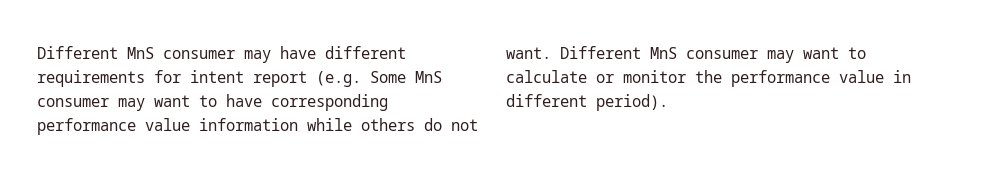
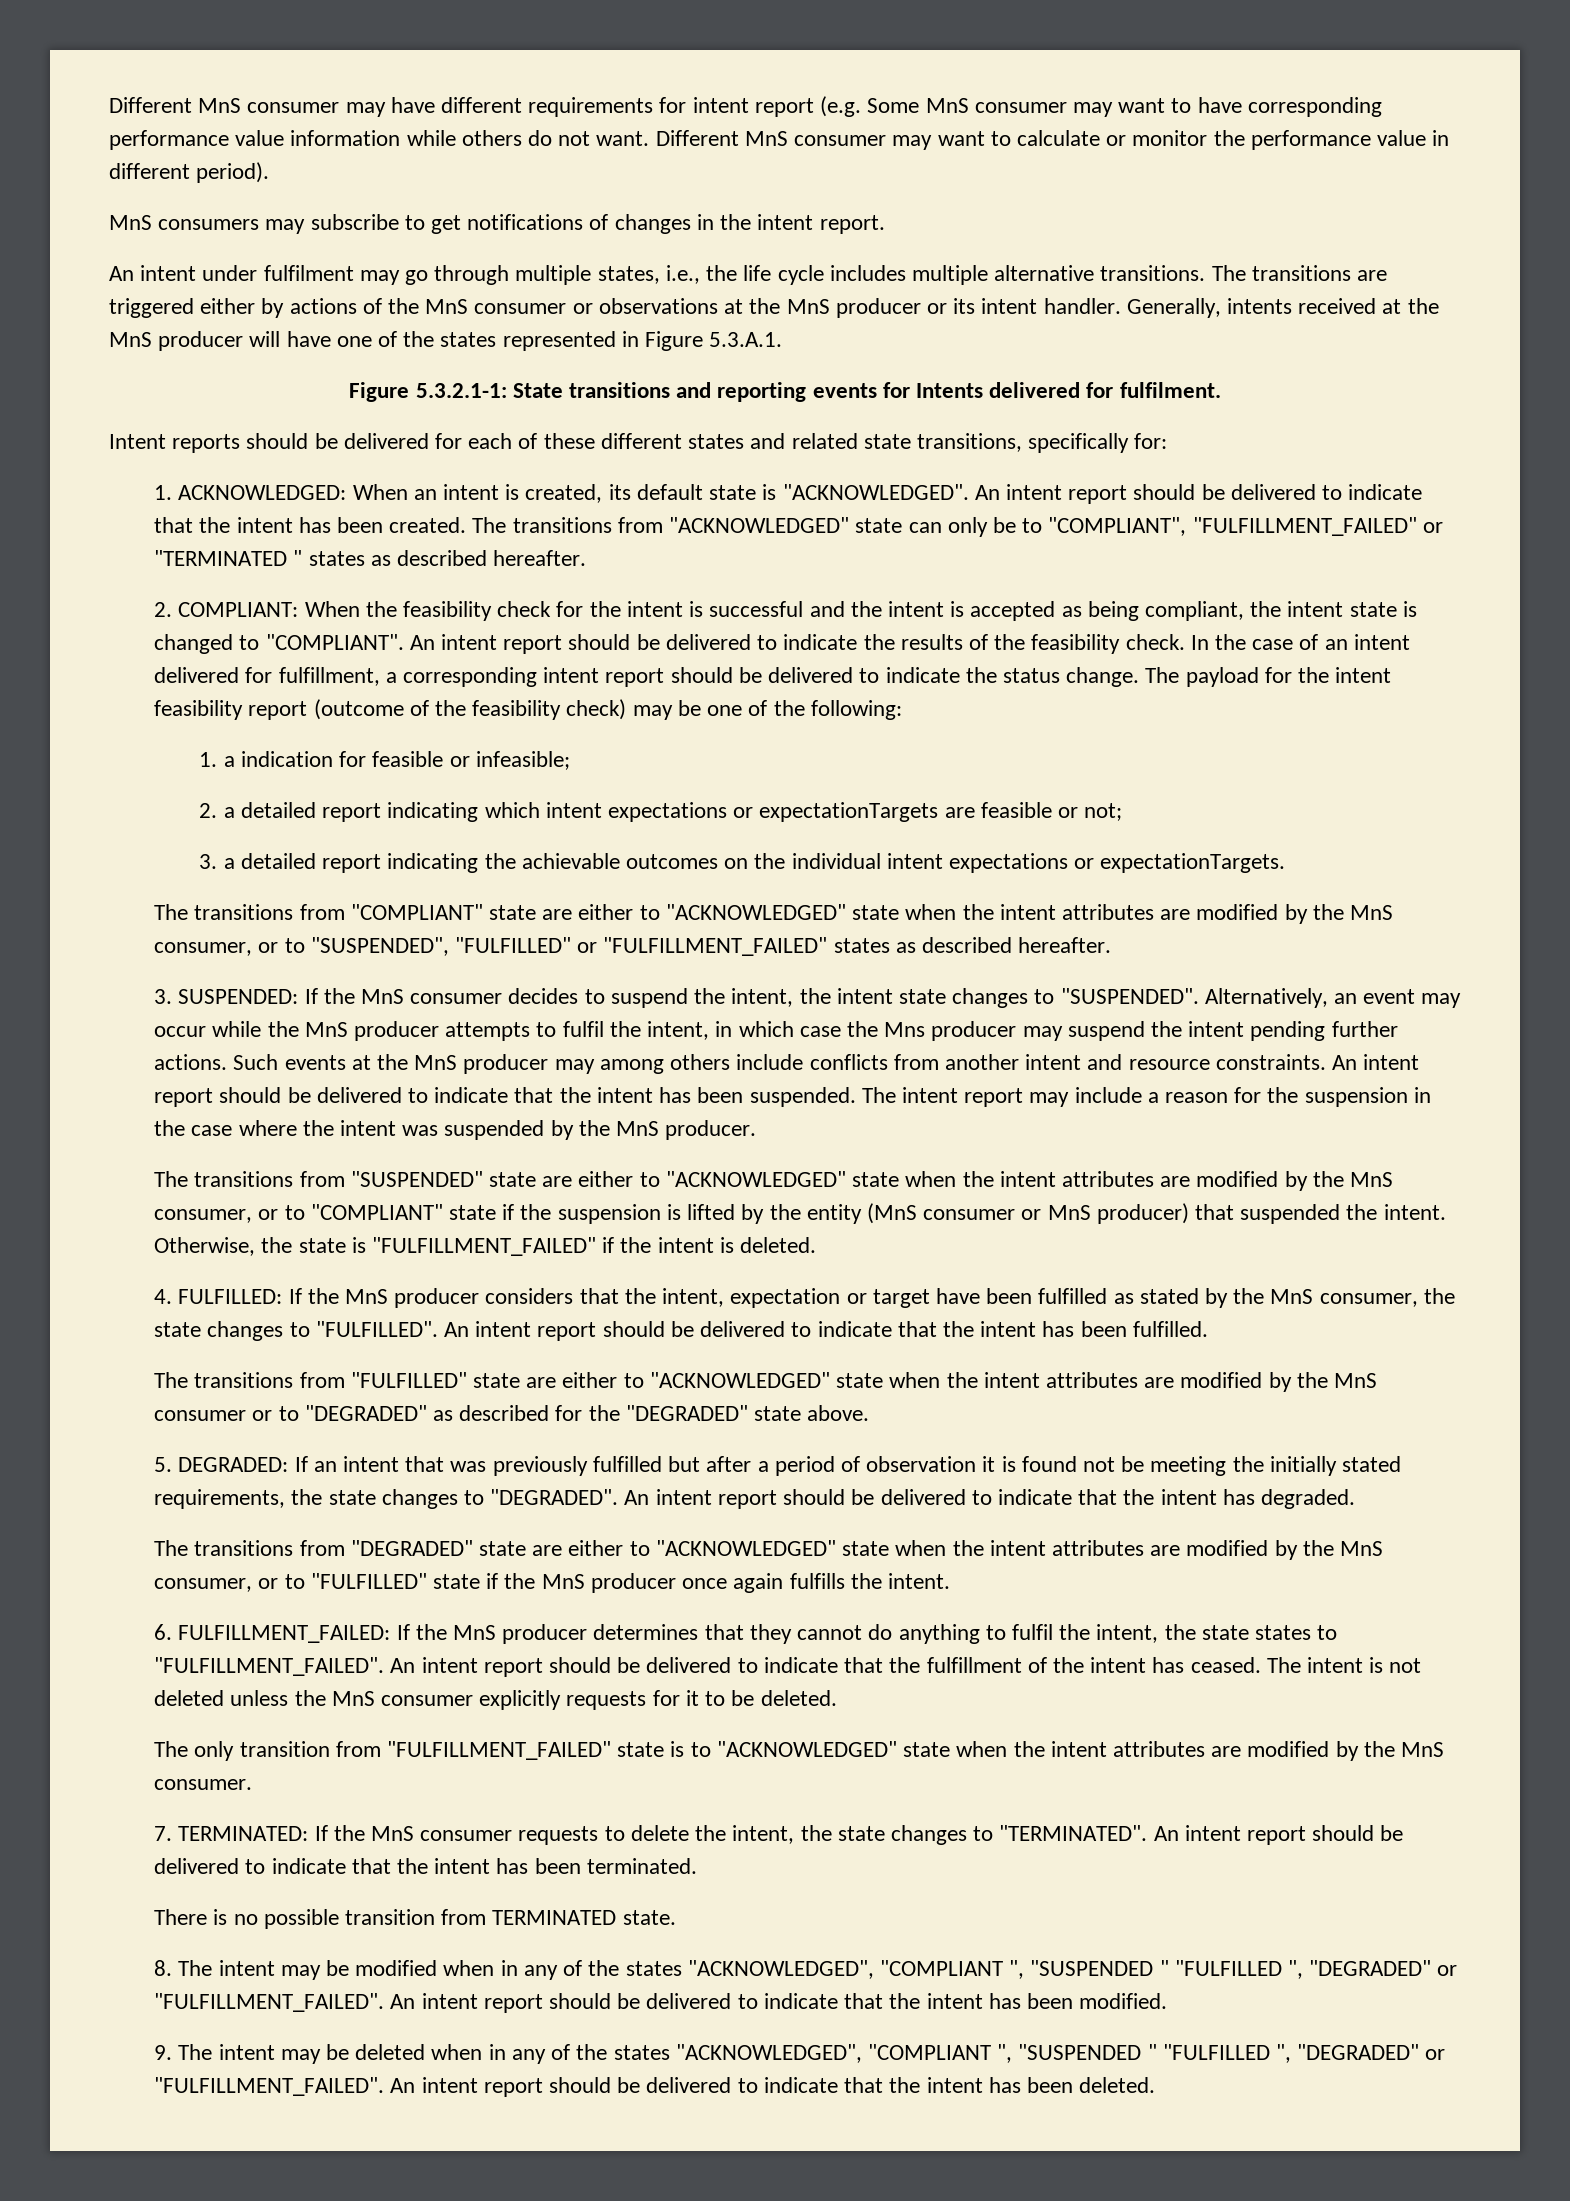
+ MnS consumers may subscribe to get notifications of changes in the intent report.
+ An intent under fulfilment may go through multiple states, i.e., the life cycle includes multiple alternative transitions. The transitions are triggered either by actions of the MnS consumer or observations at the MnS producer or its intent handler. Generally, intents received at the MnS producer will have one of the states represented in Figure 5.3.A.1.
+ Figure 5.3.2.1-1: State transitions and reporting events for Intents delivered for fulfilment.
+ Intent reports should be delivered for each of these different states and related state transitions, specifically for:
+ 1. ACKNOWLEDGED: When an intent is created, its default state is "ACKNOWLEDGED". An intent report should be delivered to indicate that the intent has been created. The transitions from "ACKNOWLEDGED" state can only be to "COMPLIANT", "FULFILLMENT_FAILED" or "TERMINATED " states as described hereafter.
+ 2. COMPLIANT: When the feasibility check for the intent is successful and the intent is accepted as being compliant, the intent state is changed to "COMPLIANT". An intent report should be delivered to indicate the results of the feasibility check. In the case of an intent delivered for fulfillment, a corresponding intent report should be delivered to indicate the status change. The payload for the intent feasibility report (outcome of the feasibility check) may be one of the following:
+ 1. a indication for feasible or infeasible;
+ 2. a detailed report indicating which intent expectations or expectationTargets are feasible or not;
+ 3. a detailed report indicating the achievable outcomes on the individual intent expectations or expectationTargets.
+ The transitions from "COMPLIANT" state are either to "ACKNOWLEDGED" state when the intent attributes are modified by the MnS consumer, or to "SUSPENDED", "FULFILLED" or "FULFILLMENT_FAILED" states as described hereafter.
+ 3. SUSPENDED: If the MnS consumer decides to suspend the intent, the intent state changes to "SUSPENDED". Alternatively, an event may occur while the MnS producer attempts to fulfil the intent, in which case the Mns producer may suspend the intent pending further actions. Such events at the MnS producer may among others include conflicts from another intent and resource constraints. An intent report should be delivered to indicate that the intent has been suspended. The intent report may include a reason for the suspension in the case where the intent was suspended by the MnS producer.
+ The transitions from "SUSPENDED" state are either to "ACKNOWLEDGED" state when the intent attributes are modified by the MnS consumer, or to "COMPLIANT" state if the suspension is lifted by the entity (MnS consumer or MnS producer) that suspended the intent. Otherwise, the state is "FULFILLMENT_FAILED" if the intent is deleted.
+ 4. FULFILLED: If the MnS producer considers that the intent, expectation or target have been fulfilled as stated by the MnS consumer, the state changes to "FULFILLED". An intent report should be delivered to indicate that the intent has been fulfilled.
+ The transitions from "FULFILLED" state are either to "ACKNOWLEDGED" state when the intent attributes are modified by the MnS consumer or to "DEGRADED" as described for the "DEGRADED" state above.
+ 5. DEGRADED: If an intent that was previously fulfilled but after a period of observation it is found not be meeting the initially stated requirements, the state changes to "DEGRADED". An intent report should be delivered to indicate that the intent has degraded.
+ The transitions from "DEGRADED" state are either to "ACKNOWLEDGED" state when the intent attributes are modified by the MnS consumer, or to "FULFILLED" state if the MnS producer once again fulfills the intent.
+ 6. FULFILLMENT_FAILED: If the MnS producer determines that they cannot do anything to fulfil the intent, the state states to "FULFILLMENT_FAILED". An intent report should be delivered to indicate that the fulfillment of the intent has ceased. The intent is not deleted unless the MnS consumer explicitly requests for it to be deleted.
+ The only transition from "FULFILLMENT_FAILED" state is to "ACKNOWLEDGED" state when the intent attributes are modified by the MnS consumer.
+ 7. TERMINATED: If the MnS consumer requests to delete the intent, the state changes to "TERMINATED". An intent report should be delivered to indicate that the intent has been terminated.
+ There is no possible transition from TERMINATED state.
+ 8. The intent may be modified when in any of the states "ACKNOWLEDGED", "COMPLIANT ", "SUSPENDED " "FULFILLED ", "DEGRADED" or "FULFILLMENT_FAILED". An intent report should be delivered to indicate that the intent has been modified.
+ 9. The intent may be deleted when in any of the states "ACKNOWLEDGED", "COMPLIANT ", "SUSPENDED " "FULFILLED ", "DEGRADED" or "FULFILLMENT_FAILED". An intent report should be delivered to indicate that the intent has been deleted.

